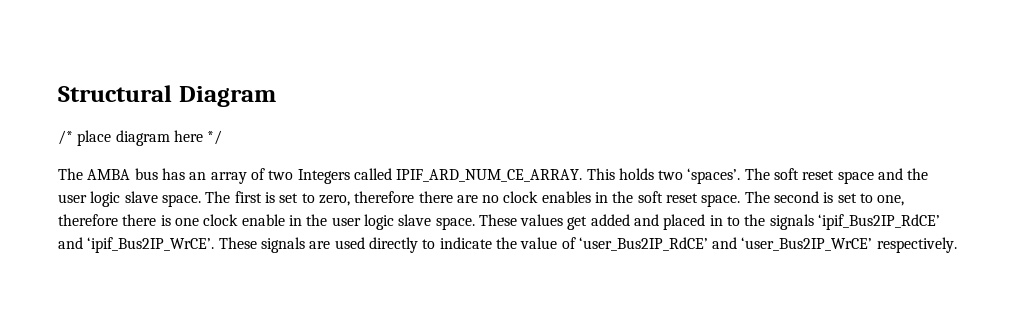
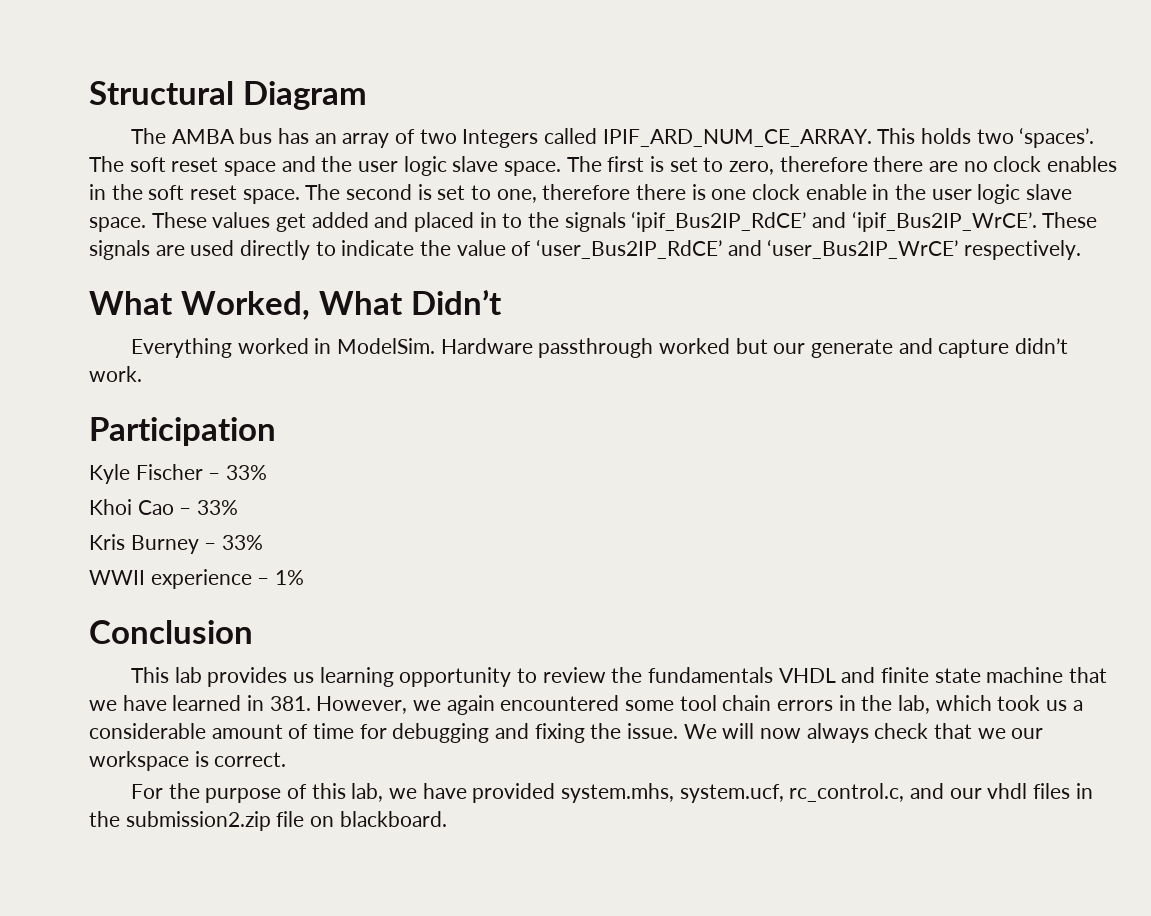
- /* place diagram here */
+ What Worked, What Didn’t
+ Everything worked in ModelSim. Hardware passthrough worked but our generate and capture didn’t work.
+ Participation
+ Kyle Fischer – 33%
+ Khoi Cao – 33%
+ Kris Burney – 33%
+ WWII experience – 1%
+ Conclusion
+ This lab provides us learning opportunity to review the fundamentals VHDL and finite state machine that we have learned in 381. However, we again encountered some tool chain errors in the lab, which took us a considerable amount of time for debugging and fixing the issue. We will now always check that we our workspace is correct.
+ For the purpose of this lab, we have provided system.mhs, system.ucf, rc_control.c, and our vhdl files in the submission2.zip file on blackboard.

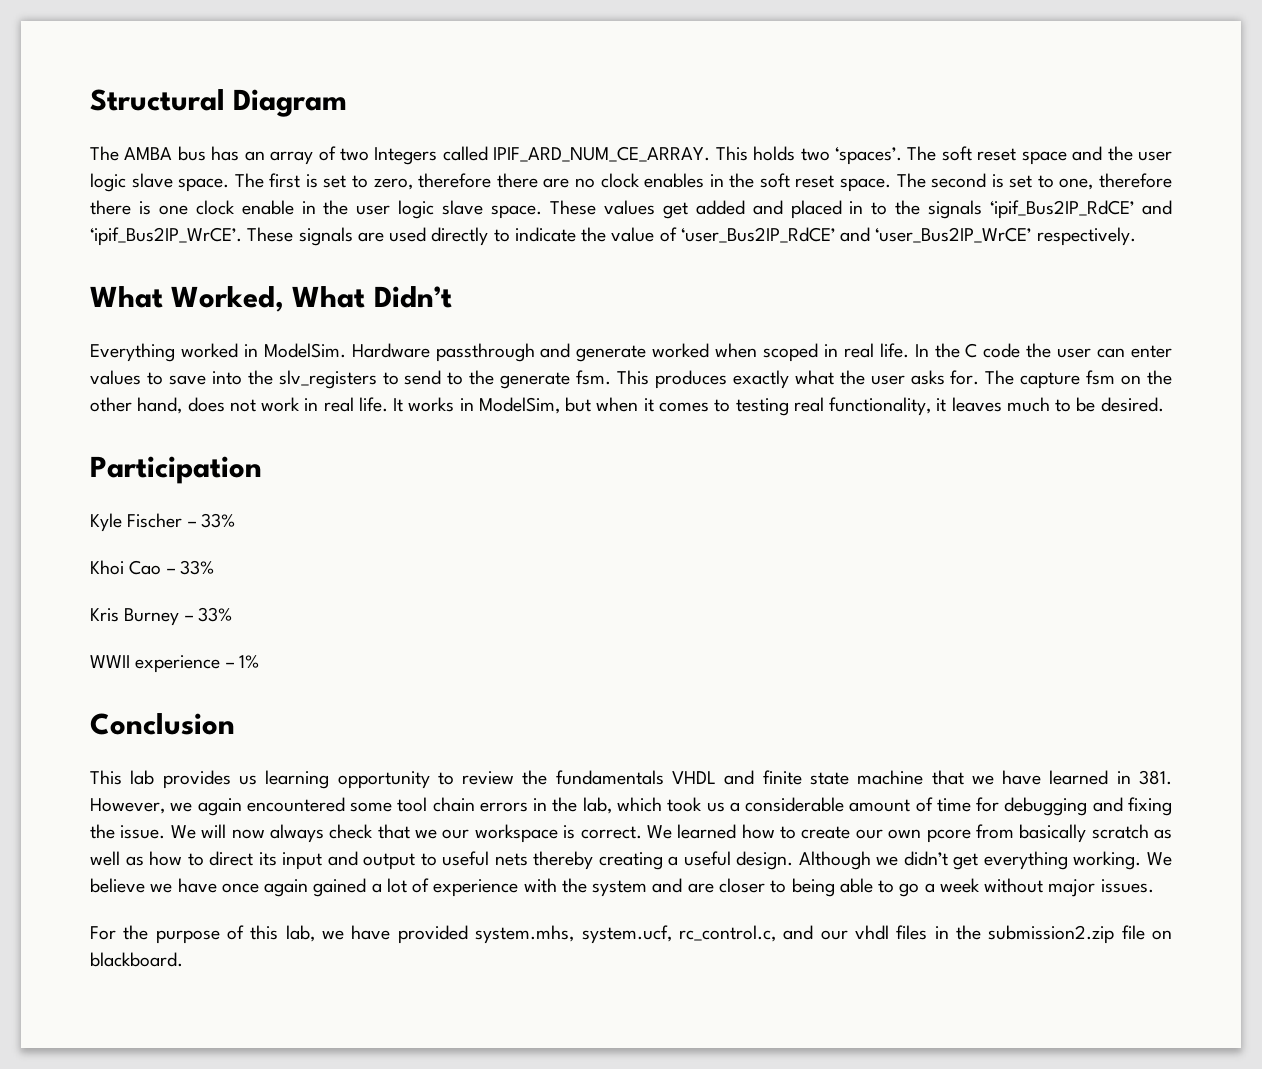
- Hardware passthrough worked but our generate and capture didn’t work.
+ Hardware passthrough and generate worked when scoped in real life. In the C code the user can enter values to save into the slv_registers to send to the generate fsm. This produces exactly what the user asks for. The capture fsm on the other hand, does not work in real life. It works in ModelSim, but when it comes to testing real functionality, it leaves much to be desired.
+ We learned how to create our own pcore from basically scratch as well as how to direct its input and output to useful nets thereby creating a useful design. Although we didn’t get everything working. We believe we have once again gained a lot of experience with the system and are closer to being able to go a week without major issues.

